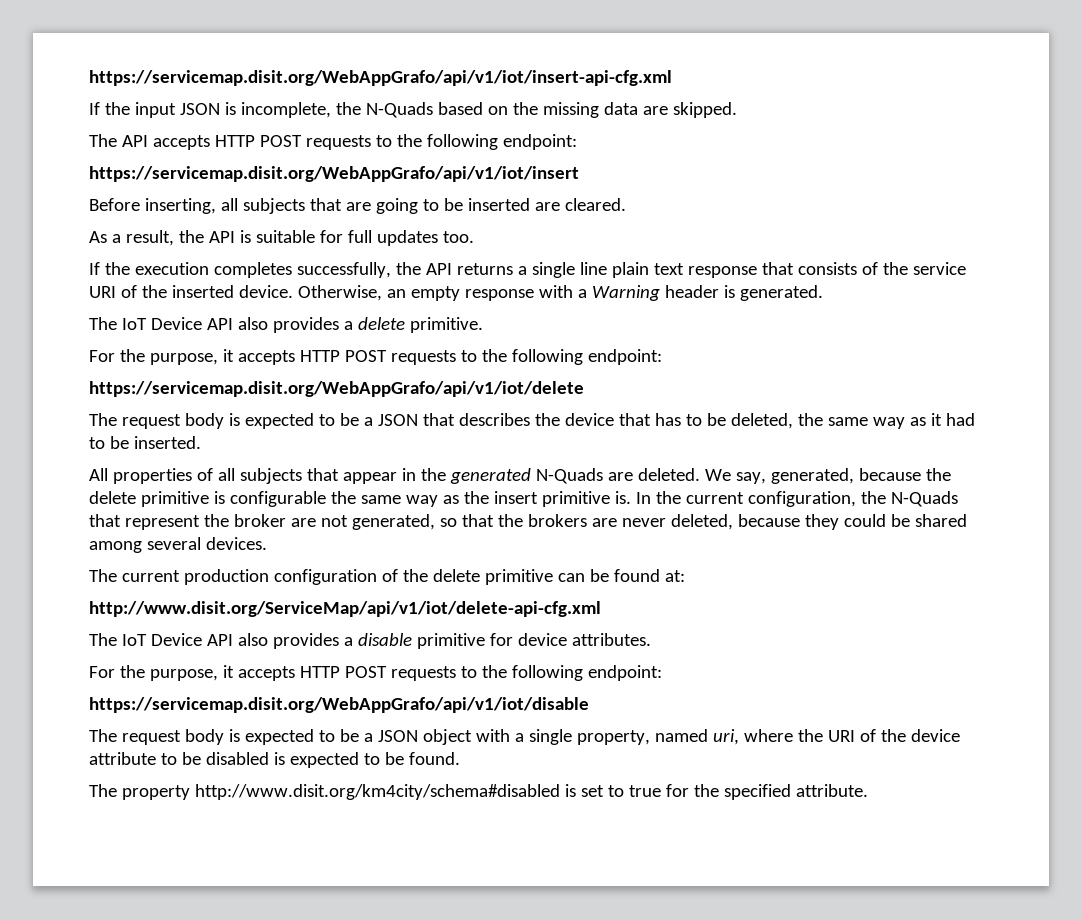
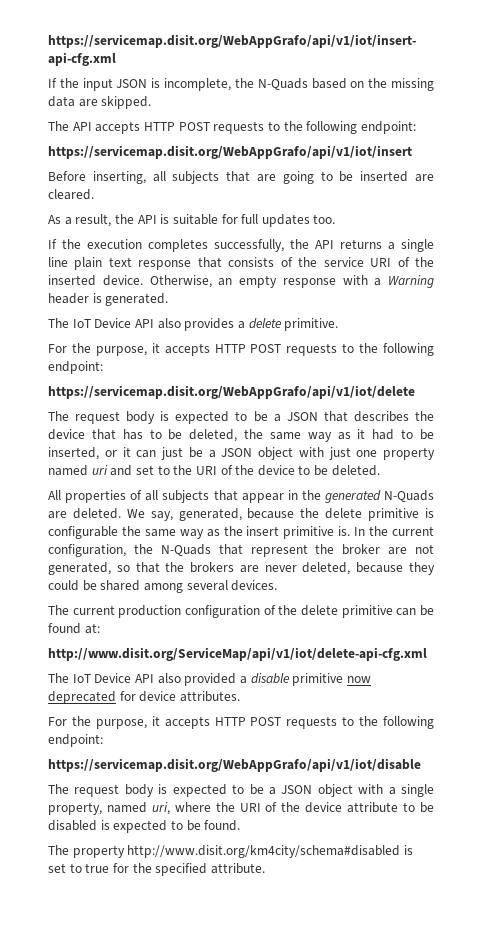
- The request body is expected to be a JSON that describes the device that has to be deleted, the same way as it had to be inserted.
+ The request body is expected to be a JSON that describes the device that has to be deleted, the same way as it had to be inserted, or it can just be a JSON object with just one property named uri and set to the URI of the device to be deleted.
- The IoT Device API also provides a disable primitive for device attributes.
+ The IoT Device API also provided a disable primitive now deprecated for device attributes.

